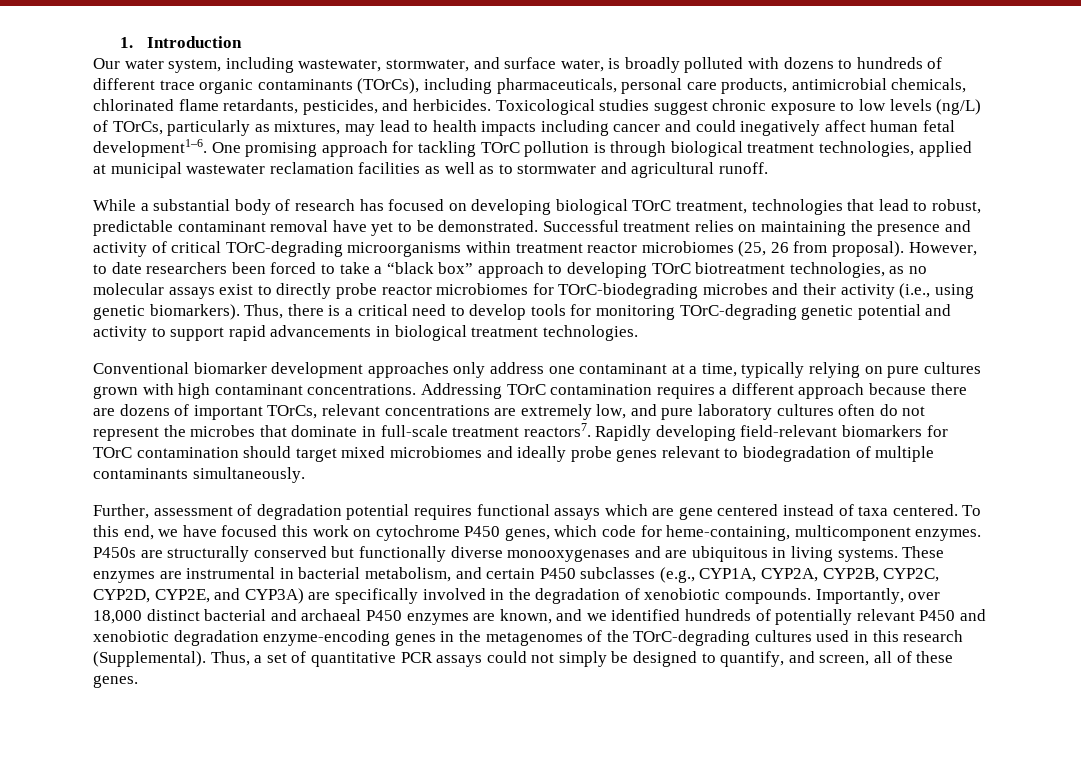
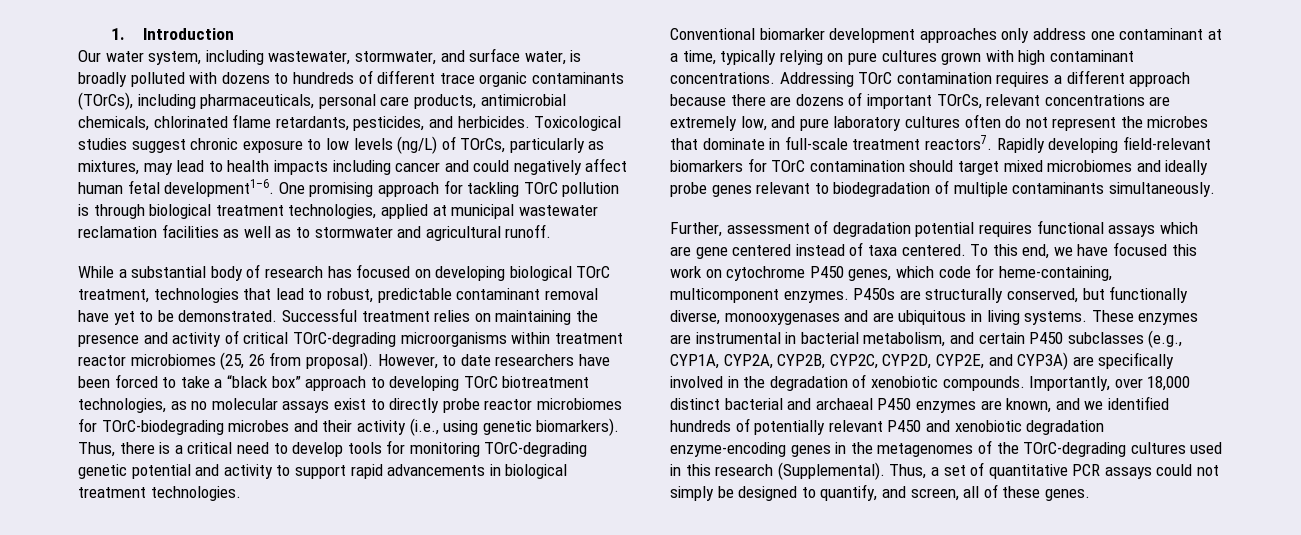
- Toxicological studies suggest chronic exposure to low levels (ng/L) of TOrCs, particularly as mixtures, may lead to health impacts including cancer and could inegatively affect human fetal development1–6.
+ Toxicological studies suggest chronic exposure to low levels (ng/L) of TOrCs, particularly as mixtures, may lead to health impacts including cancer and could negatively affect human fetal development1–6.
- However, to date researchers been forced to take a “black box” approach to developing TOrC biotreatment technologies, as no molecular assays exist to directly probe reactor microbiomes for TOrC-biodegrading microbes and their activity (i.e., using genetic biomarkers).
+ However, to date researchers have been forced to take a “black box” approach to developing TOrC biotreatment technologies, as no molecular assays exist to directly probe reactor microbiomes for TOrC-biodegrading microbes and their activity (i.e., using genetic biomarkers).
- P450s are structurally conserved but functionally diverse monooxygenases and are ubiquitous in living systems.
+ P450s are structurally conserved, but functionally diverse, monooxygenases and are ubiquitous in living systems.

